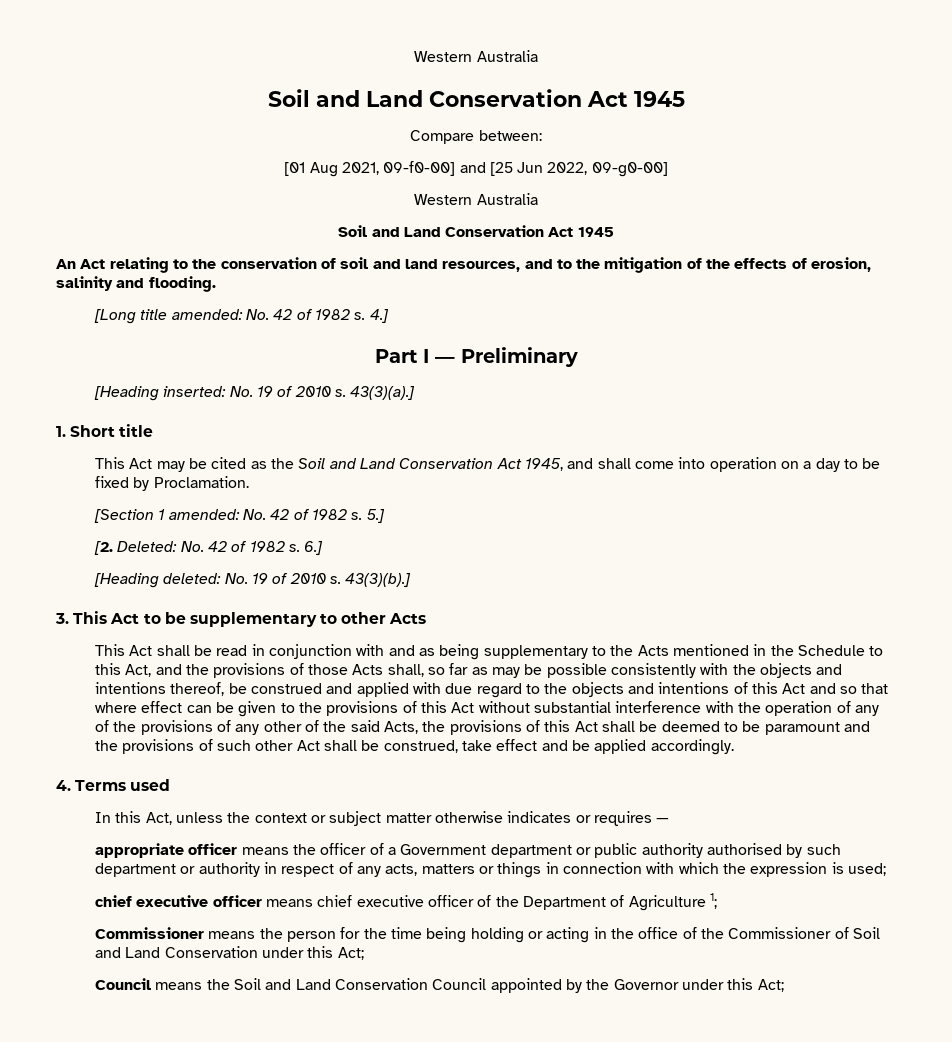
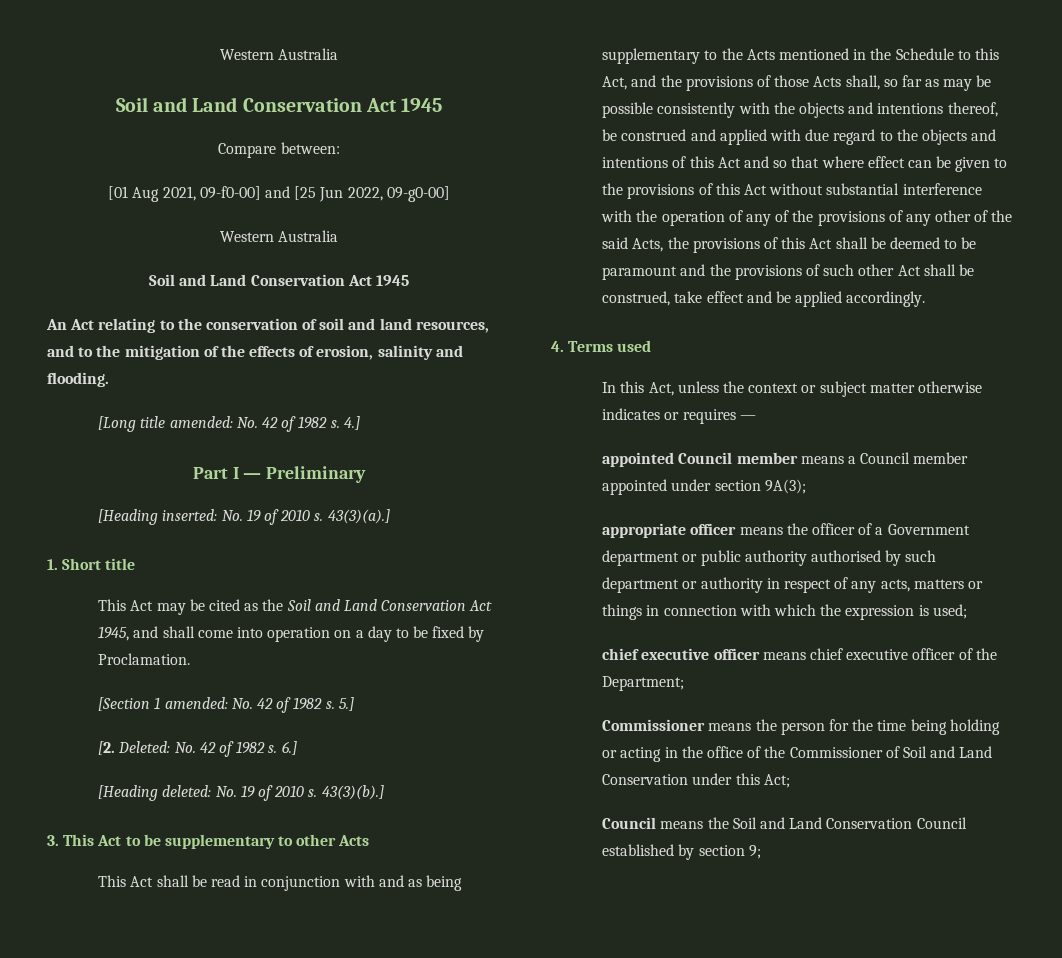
+ appointed Council member means a Council member appointed under section 9A(3);
- chief executive officer means chief executive officer of the Department of Agriculture 1;
+ chief executive officer means chief executive officer of the Department;
- Council means the Soil and Land Conservation Council appointed by the Governor under this Act;
+ Council means the Soil and Land Conservation Council established by section 9;

